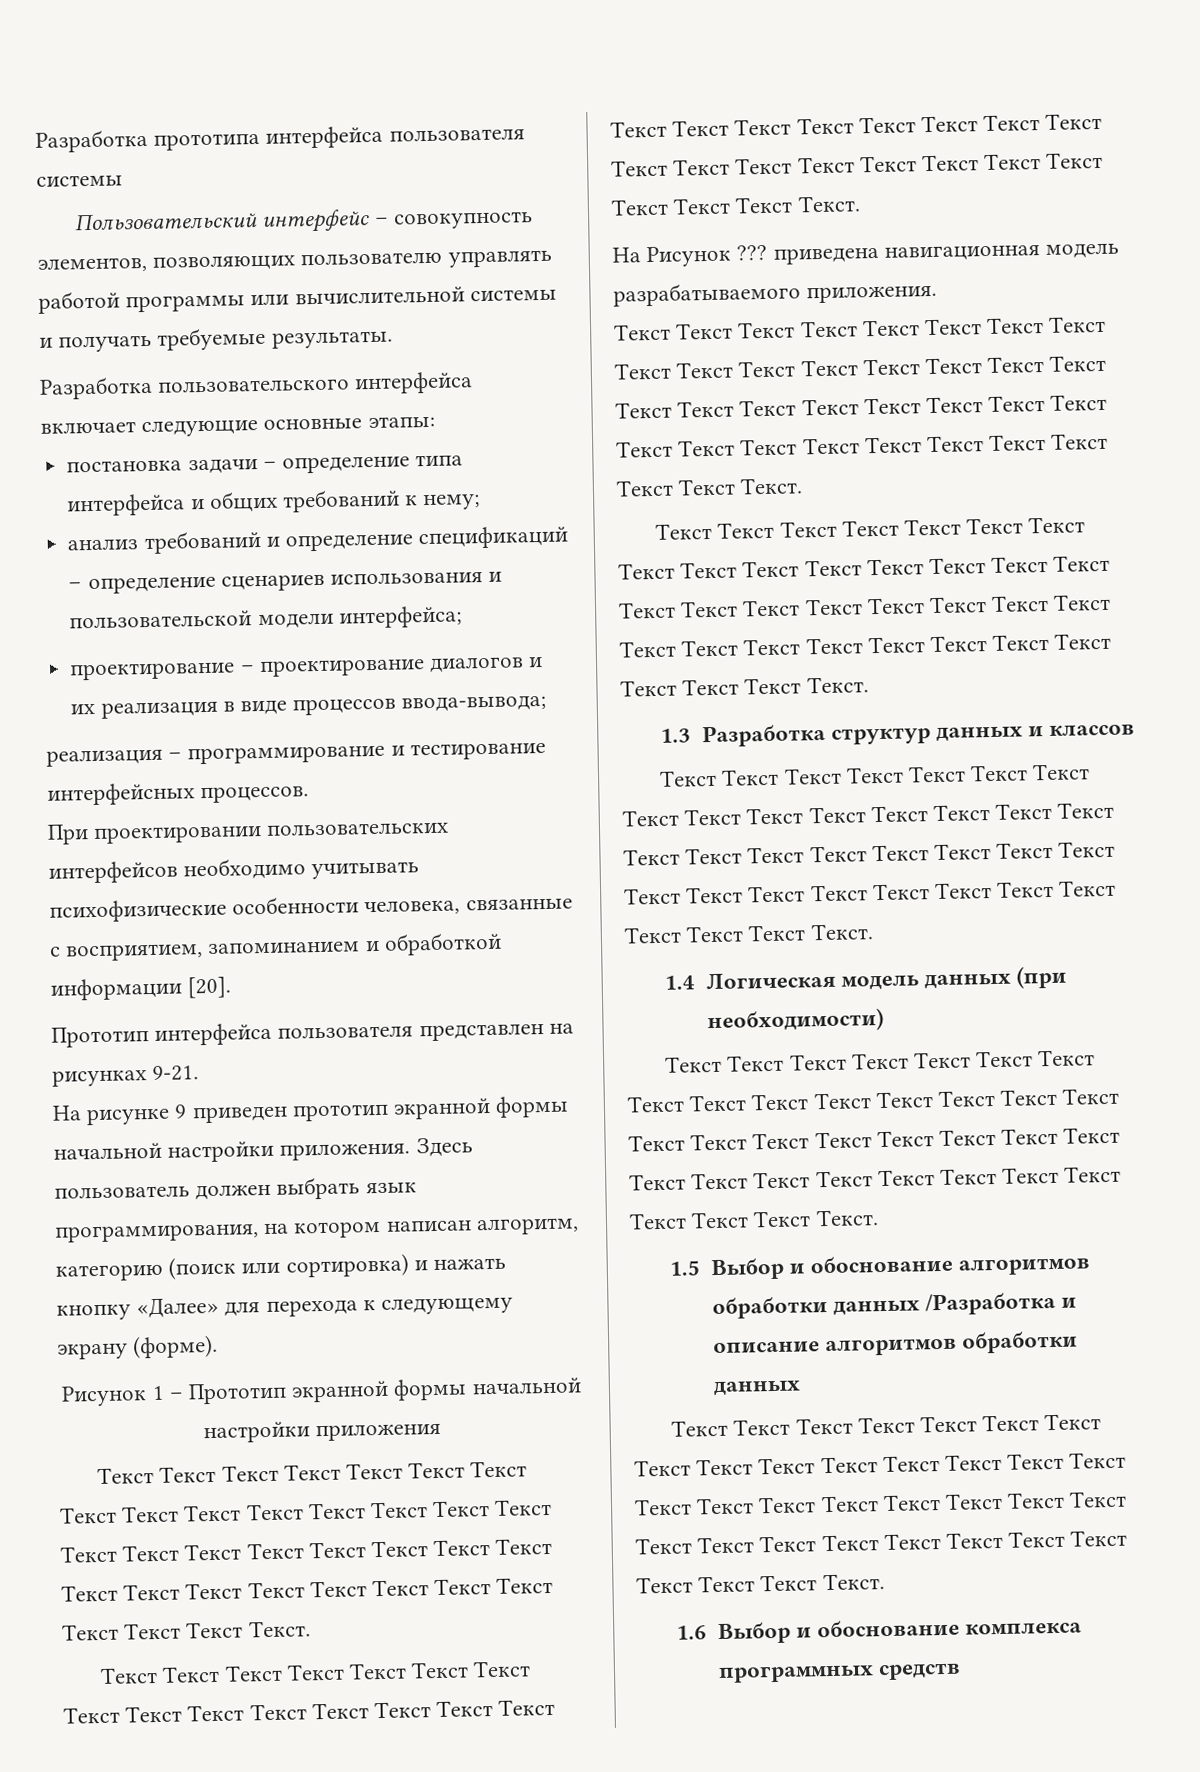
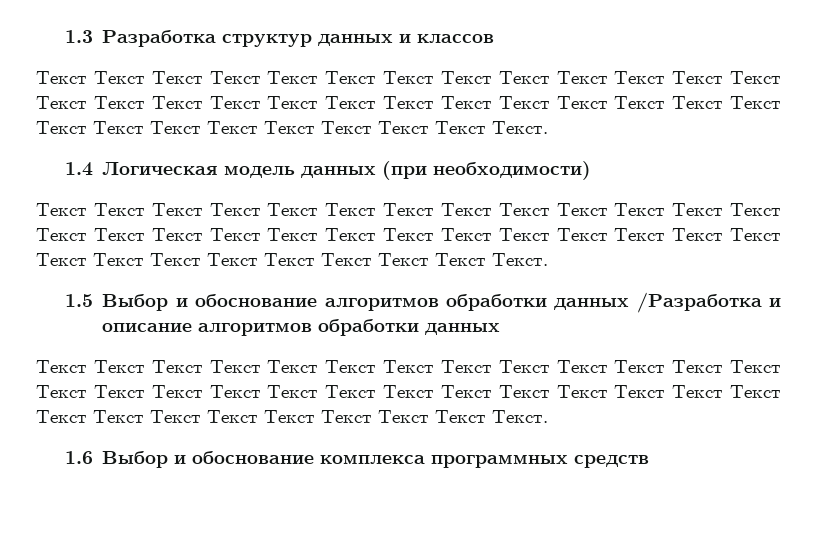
- Разработка прототипа интерфейса пользователя системы
- Пользовательский интерфейс – совокупность элементов, позволяющих пользователю управлять работой программы или вычислительной системы и получать требуемые результаты.
- Разработка пользовательского интерфейса включает следующие основные этапы:
- постановка задачи – определение типа интерфейса и общих требований к нему;
- анализ требований и определение спецификаций – определение сценариев использования и пользовательской модели интерфейса;
- проектирование – проектирование диалогов и их реализация в виде процессов ввода-вывода;
- реализация – программирование и тестирование интерфейсных процессов.
- При проектировании пользовательских интерфейсов необходимо учитывать психофизические особенности человека, связанные с восприятием, запоминанием и обработкой информации [20].
- Прототип интерфейса пользователя представлен на рисунках 9-21.
- На рисунке 9 приведен прототип экранной формы начальной настройки приложения. Здесь пользователь должен выбрать язык программирования, на котором написан алгоритм, категорию (поиск или сортировка) и нажать кнопку «Далее» для перехода к следующему экрану (форме).
- Рисунок 1 – Прототип экранной формы начальной настройки приложения
- Текст Текст Текст Текст Текст Текст Текст Текст Текст Текст Текст Текст Текст Текст Текст Текст Текст Текст Текст Текст Текст Текст Текст Текст Текст Текст Текст Текст Текст Текст Текст Текст Текст Текст Текст.
- Текст Текст Текст Текст Текст Текст Текст Текст Текст Текст Текст Текст Текст Текст Текст Текст Текст Текст Текст Текст Текст Текст Текст Текст Текст Текст Текст Текст Текст Текст Текст Текст Текст Текст Текст.
- На Рисунок ??? приведена навигационная модель разрабатываемого приложения.
- Текст Текст Текст Текст Текст Текст Текст Текст Текст Текст Текст Текст Текст Текст Текст Текст Текст Текст Текст Текст Текст Текст Текст Текст Текст Текст Текст Текст Текст Текст Текст Текст Текст Текст Текст.
- Текст Текст Текст Текст Текст Текст Текст Текст Текст Текст Текст Текст Текст Текст Текст Текст Текст Текст Текст Текст Текст Текст Текст Текст Текст Текст Текст Текст Текст Текст Текст Текст Текст Текст Текст.

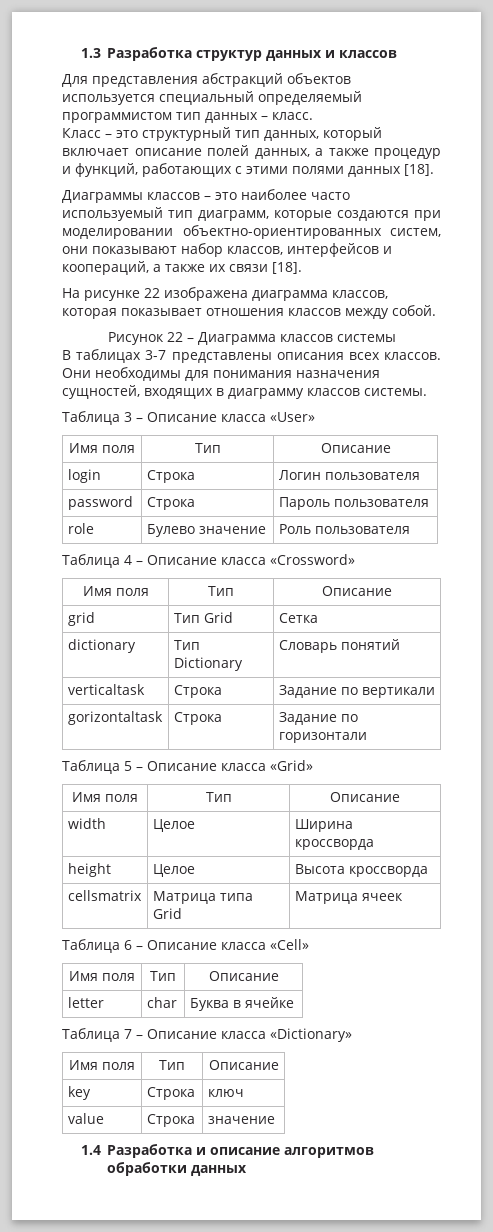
  1.3 Разработка структур данных и классов
- Текст Текст Текст Текст Текст Текст Текст Текст Текст Текст Текст Текст Текст Текст Текст Текст Текст Текст Текст Текст Текст Текст Текст Текст Текст Текст Текст Текст Текст Текст Текст Текст Текст Текст Текст.
- 1.4 Логическая модель данных (при необходимости)
- Текст Текст Текст Текст Текст Текст Текст Текст Текст Текст Текст Текст Текст Текст Текст Текст Текст Текст Текст Текст Текст Текст Текст Текст Текст Текст Текст Текст Текст Текст Текст Текст Текст Текст Текст.
- 1.5 Выбор и обоснование алгоритмов обработки данных /Разработка и описание алгоритмов обработки данных
- Текст Текст Текст Текст Текст Текст Текст Текст Текст Текст Текст Текст Текст Текст Текст Текст Текст Текст Текст Текст Текст Текст Текст Текст Текст Текст Текст Текст Текст Текст Текст Текст Текст Текст Текст.
- 1.6 Выбор и обоснование комплекса программных средств
+ Для представления абстракций объектов используется специальный определяемый программистом тип данных – класс.
+ Класс – это структурный тип данных, который включает описание полей данных, а также процедур и функций, работающих с этими полями данных [18].
+ Диаграммы классов – это наиболее часто используемый тип диаграмм, которые создаются при моделировании объектно-ориентированных систем, они показывают набор классов, интерфейсов и коопераций, а также их связи [18].
+ На рисунке 22 изображена диаграмма классов, которая показывает отношения классов между собой.
+ Рисунок 22 – Диаграмма классов системы
+ В таблицах 3-7 представлены описания всех классов. Они необходимы для понимания назначения сущностей, входящих в диаграмму классов системы.
+ Таблица 3 – Описание класса «User»
+ Имя поля | Тип | Описание
+ login | Строка | Логин пользователя
+ password | Строка | Пароль пользователя
+ role | Булево значение | Роль пользователя
+ Таблица 4 – Описание класса «Crossword»
+ Имя поля | Тип | Описание
+ grid | Тип Grid | Сетка
+ dictionary | Тип Dictionary | Словарь понятий
+ verticaltask | Строка | Задание по вертикали
+ gorizontaltask | Строка | Задание по горизонтали
+ Таблица 5 – Описание класса «Grid»
+ Имя поля | Тип | Описание
+ width | Целое | Ширина кроссворда
+ height | Целое | Высота кроссворда
+ cellsmatrix | Матрица типа Grid | Матрица ячеек
+ Таблица 6 – Описание класса «Cell»
+ Имя поля | Тип | Описание
+ letter | char | Буква в ячейке
+ Таблица 7 – Описание класса «Dictionary»
+ Имя поля | Тип | Описание
+ key | Строка | ключ
+ value | Строка | значение
+ 1.4 Разработка и описание алгоритмов обработки данных

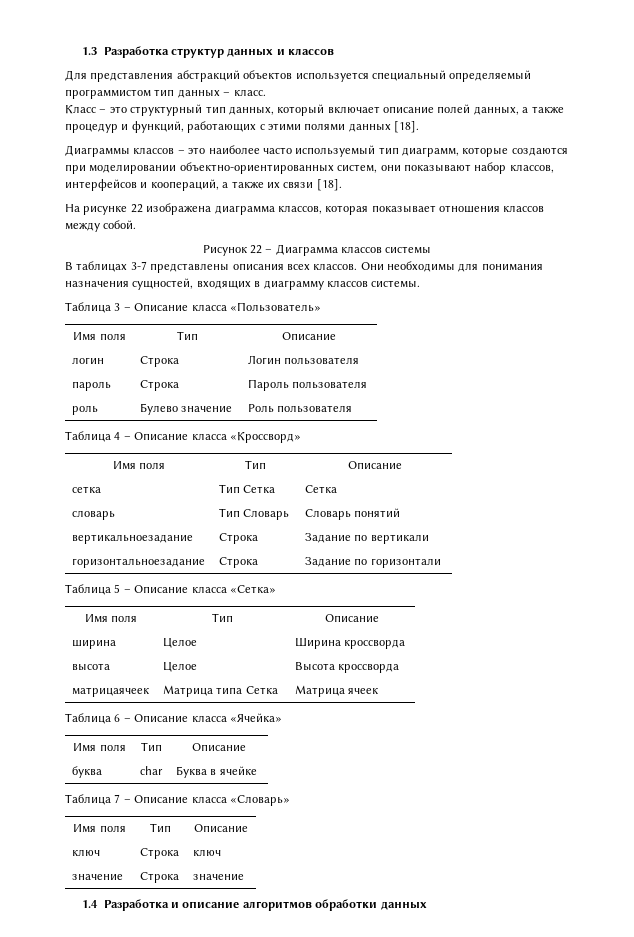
- Таблица 3 – Описание класса «User»
+ Таблица 3 – Описание класса «Пользователь»
  Имя поля | Тип | Описание
- login | Строка | Логин пользователя
+ логин | Строка | Логин пользователя
- password | Строка | Пароль пользователя
+ пароль | Строка | Пароль пользователя
- role | Булево значение | Роль пользователя
+ роль | Булево значение | Роль пользователя
- Таблица 4 – Описание класса «Crossword»
+ Таблица 4 – Описание класса «Кроссворд»
  Имя поля | Тип | Описание
- grid | Тип Grid | Сетка
+ сетка | Тип Сетка | Сетка
- dictionary | Тип Dictionary | Словарь понятий
+ словарь | Тип Словарь | Словарь понятий
- verticaltask | Строка | Задание по вертикали
+ вертикальноезадание | Строка | Задание по вертикали
- gorizontaltask | Строка | Задание по горизонтали
+ горизонтальноезадание | Строка | Задание по горизонтали
- Таблица 5 – Описание класса «Grid»
+ Таблица 5 – Описание класса «Сетка»
  Имя поля | Тип | Описание
- width | Целое | Ширина кроссворда
+ ширина | Целое | Ширина кроссворда
- height | Целое | Высота кроссворда
+ высота | Целое | Высота кроссворда
- cellsmatrix | Матрица типа Grid | Матрица ячеек
+ матрицаячеек | Матрица типа Сетка | Матрица ячеек
- Таблица 6 – Описание класса «Cell»
+ Таблица 6 – Описание класса «Ячейка»
  Имя поля | Тип | Описание
- letter | char | Буква в ячейке
+ буква | char | Буква в ячейке
- Таблица 7 – Описание класса «Dictionary»
+ Таблица 7 – Описание класса «Словарь»
  Имя поля | Тип | Описание
- key | Строка | ключ
+ ключ | Строка | ключ
- value | Строка | значение
+ значение | Строка | значение

